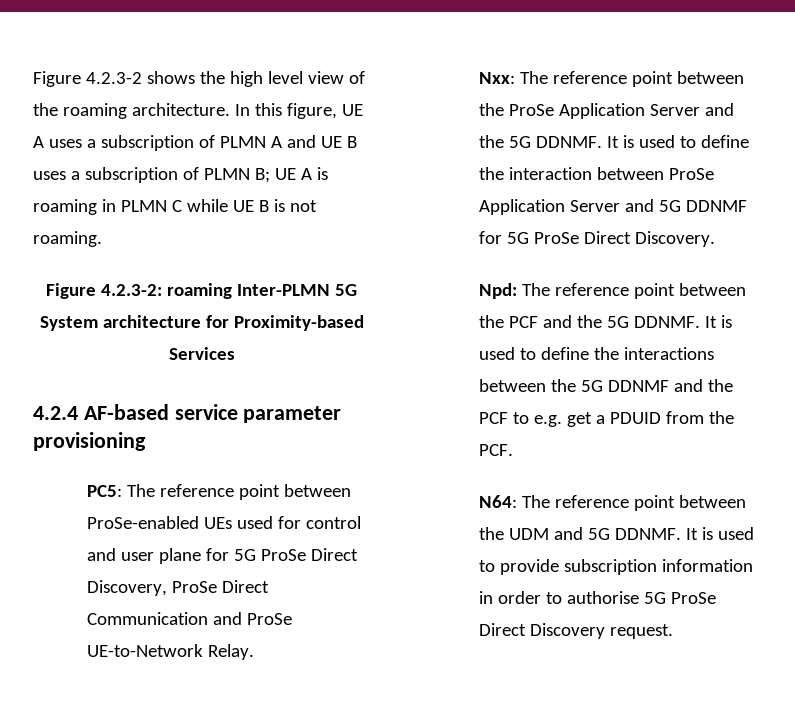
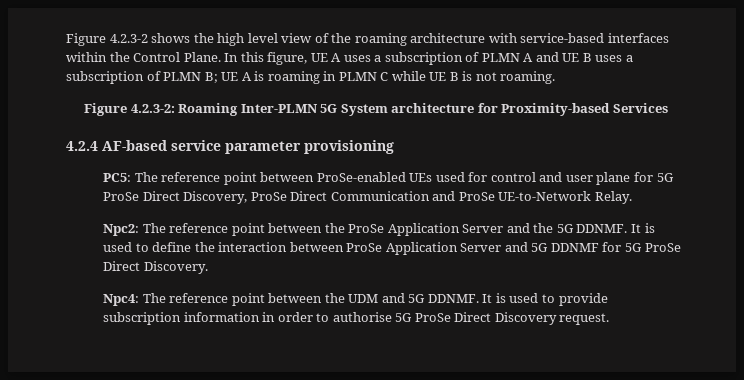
- Figure 4.2.3-2 shows the high level view of the roaming architecture.
+ Figure 4.2.3-2 shows the high level view of the roaming architecture with service-based interfaces within the Control Plane.
- Figure 4.2.3-2: roaming Inter-PLMN 5G System architecture for Proximity-based Services
+ Figure 4.2.3-2: Roaming Inter-PLMN 5G System architecture for Proximity-based Services
- Nxx: The reference point between the ProSe Application Server and the 5G DDNMF.
+ Npc2: The reference point between the ProSe Application Server and the 5G DDNMF.
- Npd: The reference point between the PCF and the 5G DDNMF. It is used to define the interactions between the 5G DDNMF and the PCF to e.g. get a PDUID from the PCF.
- N64: The reference point between the UDM and 5G DDNMF.
+ Npc4: The reference point between the UDM and 5G DDNMF.

